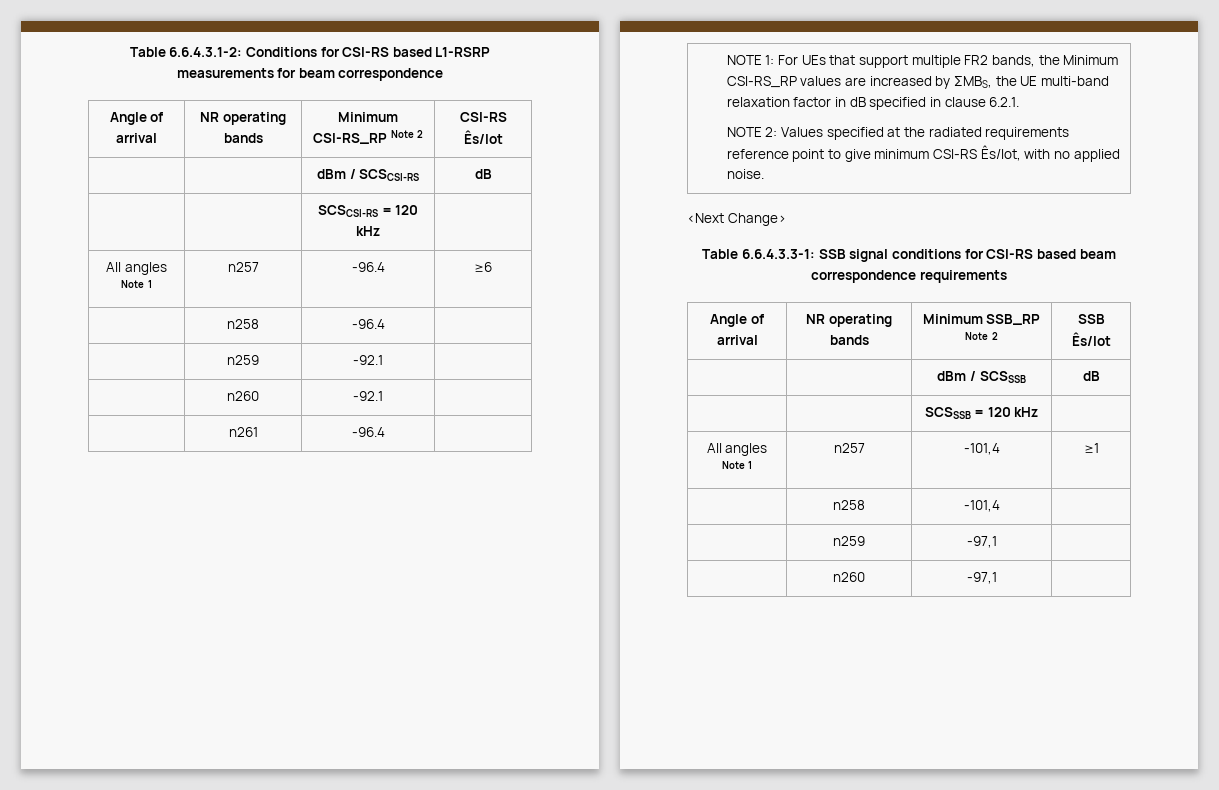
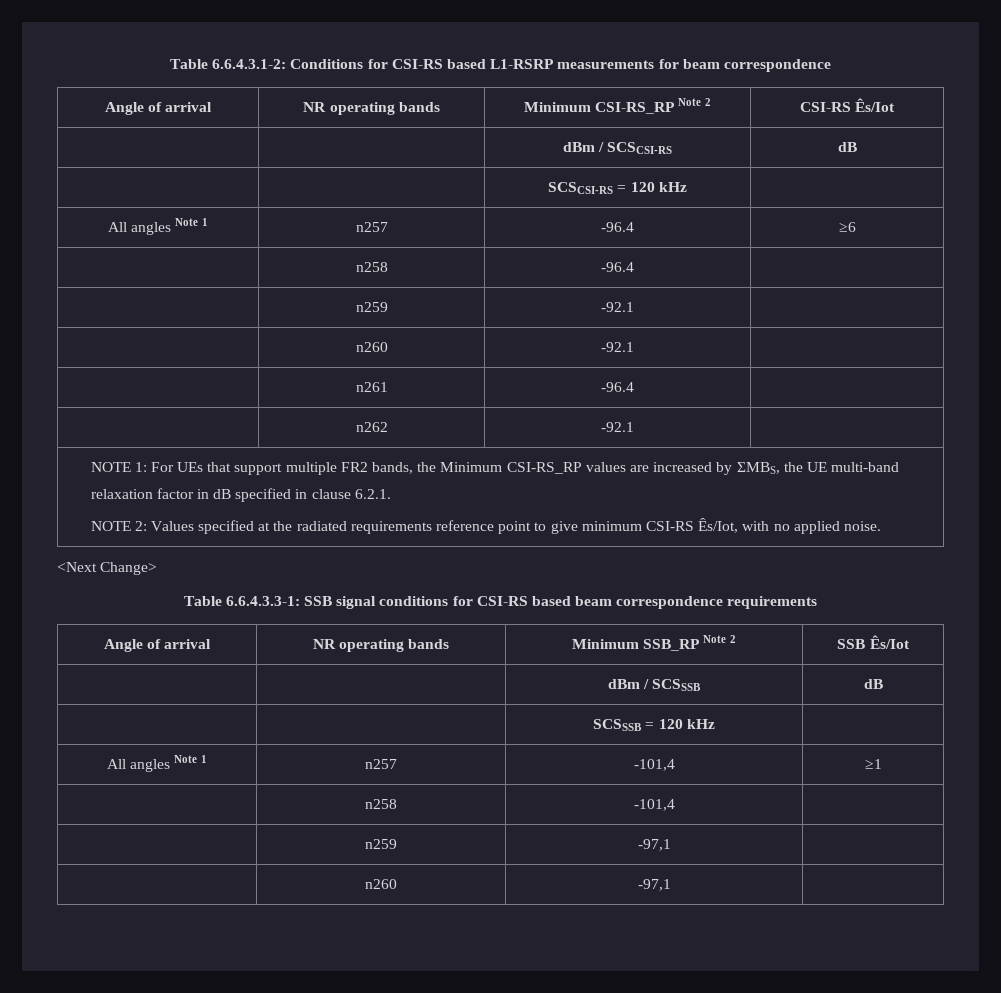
+ | n262 | -92.1 |

